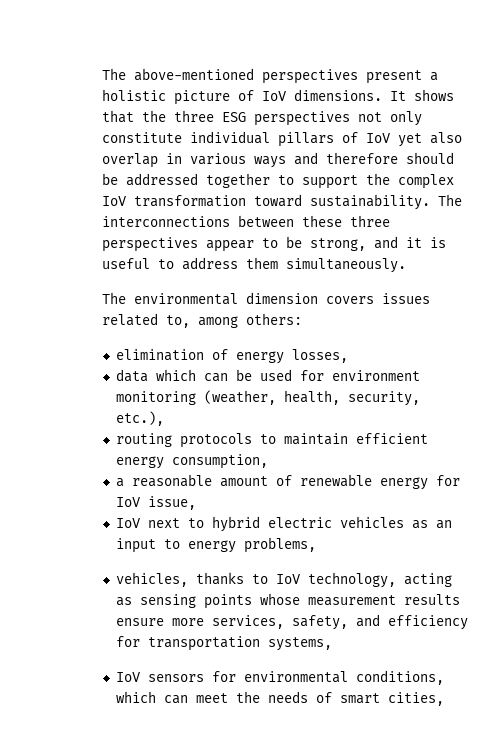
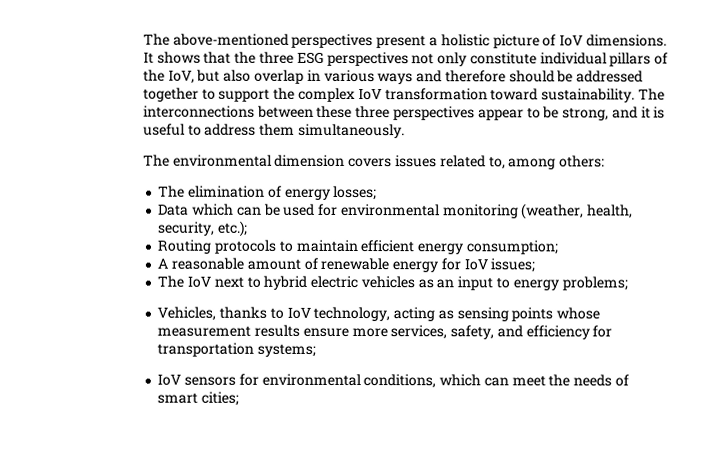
- It shows that the three ESG perspectives not only constitute individual pillars of IoV yet also overlap in various ways and therefore should be addressed together to support the complex IoV transformation toward sustainability.
+ It shows that the three ESG perspectives not only constitute individual pillars of the IoV, but also overlap in various ways and therefore should be addressed together to support the complex IoV transformation toward sustainability.
- elimination of energy losses,
- data which can be used for environment monitoring (weather, health, security, etc.),
- routing protocols to maintain efficient energy consumption,
- a reasonable amount of renewable energy for IoV issue,
- IoV next to hybrid electric vehicles as an input to energy problems,
- vehicles, thanks to IoV technology, acting as sensing points whose measurement results ensure more services, safety, and efficiency for transportation systems,
+ The elimination of energy losses;
+ Data which can be used for environmental monitoring (weather, health, security, etc.);
+ Routing protocols to maintain efficient energy consumption;
+ A reasonable amount of renewable energy for IoV issues;
+ The IoV next to hybrid electric vehicles as an input to energy problems;
+ Vehicles, thanks to IoV technology, acting as sensing points whose measurement results ensure more services, safety, and efficiency for transportation systems;
- IoV sensors for environmental conditions, which can meet the needs of smart cities,
+ IoV sensors for environmental conditions, which can meet the needs of smart cities;

